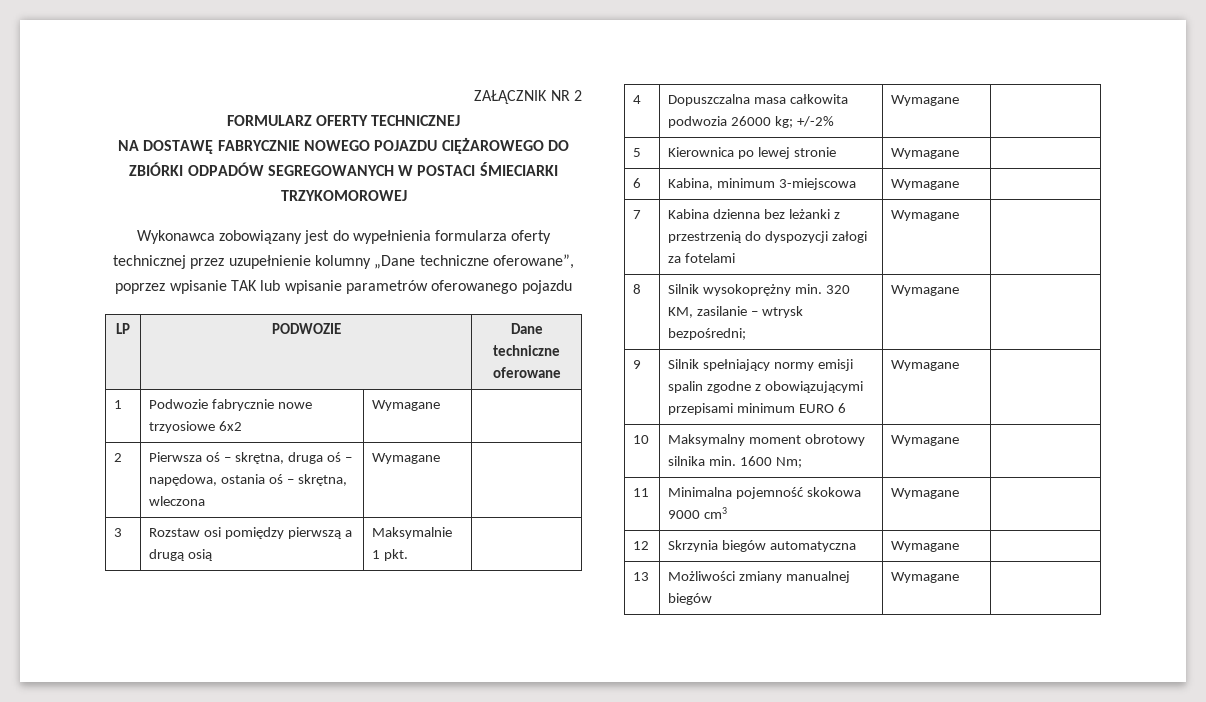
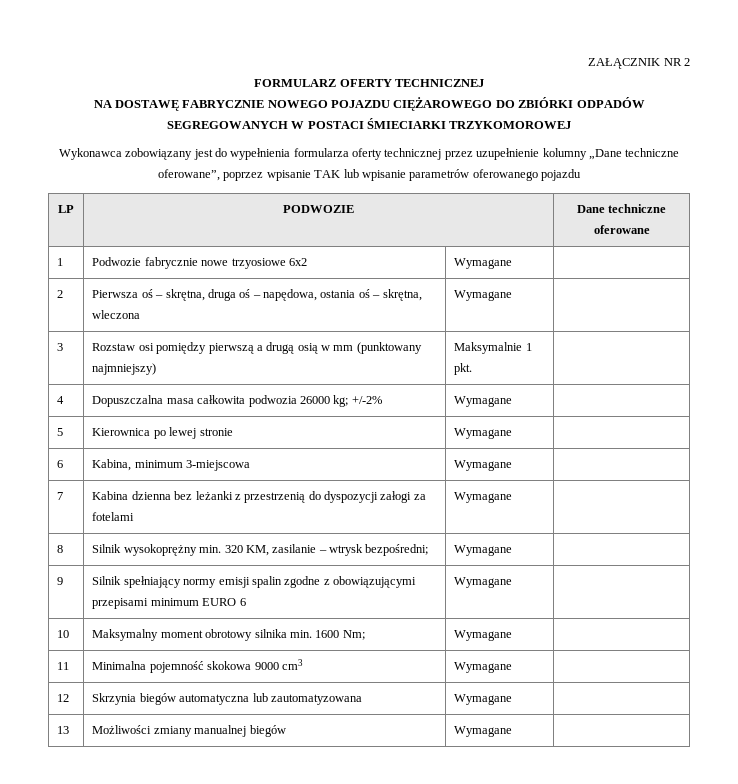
- 3 | Rozstaw osi pomiędzy pierwszą a drugą osią | Maksymalnie 1 pkt. |
+ 3 | Rozstaw osi pomiędzy pierwszą a drugą osią w mm (punktowany najmniejszy) | Maksymalnie 1 pkt. |
- 12 | Skrzynia biegów automatyczna | Wymagane |
+ 12 | Skrzynia biegów automatyczna lub zautomatyzowana | Wymagane |

